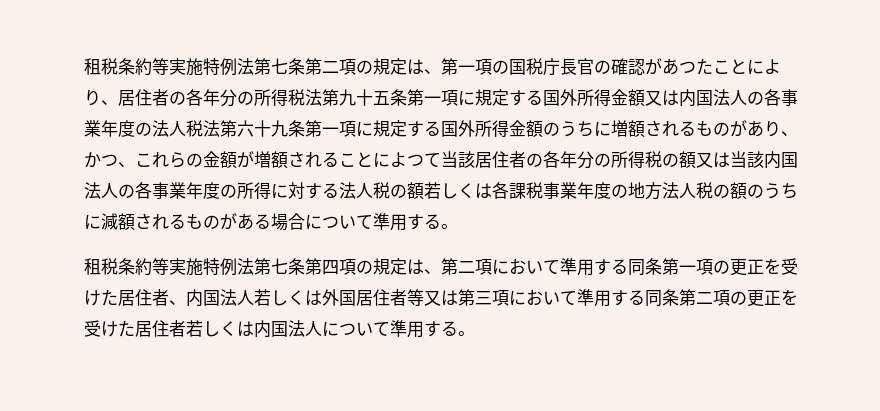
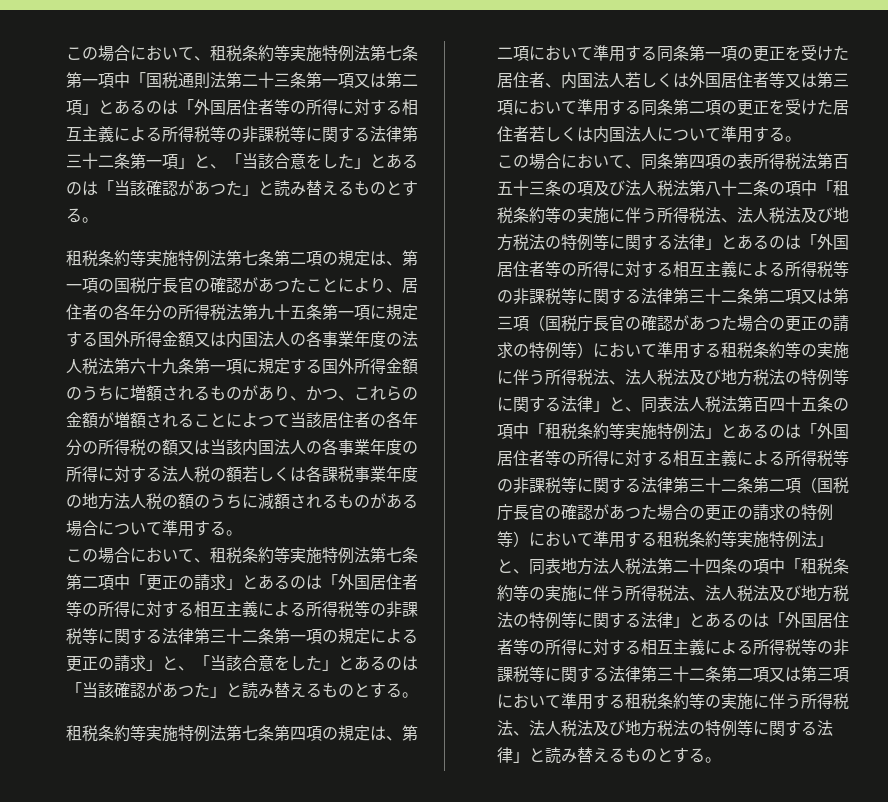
+ この場合において、租税条約等実施特例法第七条第一項中「国税通則法第二十三条第一項又は第二項」とあるのは「外国居住者等の所得に対する相互主義による所得税等の非課税等に関する法律第三十二条第一項」と、「当該合意をした」とあるのは「当該確認があつた」と読み替えるものとする。
+ この場合において、租税条約等実施特例法第七条第二項中「更正の請求」とあるのは「外国居住者等の所得に対する相互主義による所得税等の非課税等に関する法律第三十二条第一項の規定による更正の請求」と、「当該合意をした」とあるのは「当該確認があつた」と読み替えるものとする。
+ この場合において、同条第四項の表所得税法第百五十三条の項及び法人税法第八十二条の項中「租税条約等の実施に伴う所得税法、法人税法及び地方税法の特例等に関する法律」とあるのは「外国居住者等の所得に対する相互主義による所得税等の非課税等に関する法律第三十二条第二項又は第三項（国税庁長官の確認があつた場合の更正の請求の特例等）において準用する租税条約等の実施に伴う所得税法、法人税法及び地方税法の特例等に関する法律」と、同表法人税法第百四十五条の項中「租税条約等実施特例法」とあるのは「外国居住者等の所得に対する相互主義による所得税等の非課税等に関する法律第三十二条第二項（国税庁長官の確認があつた場合の更正の請求の特例等）において準用する租税条約等実施特例法」と、同表地方法人税法第二十四条の項中「租税条約等の実施に伴う所得税法、法人税法及び地方税法の特例等に関する法律」とあるのは「外国居住者等の所得に対する相互主義による所得税等の非課税等に関する法律第三十二条第二項又は第三項において準用する租税条約等の実施に伴う所得税法、法人税法及び地方税法の特例等に関する法律」と読み替えるものとする。

